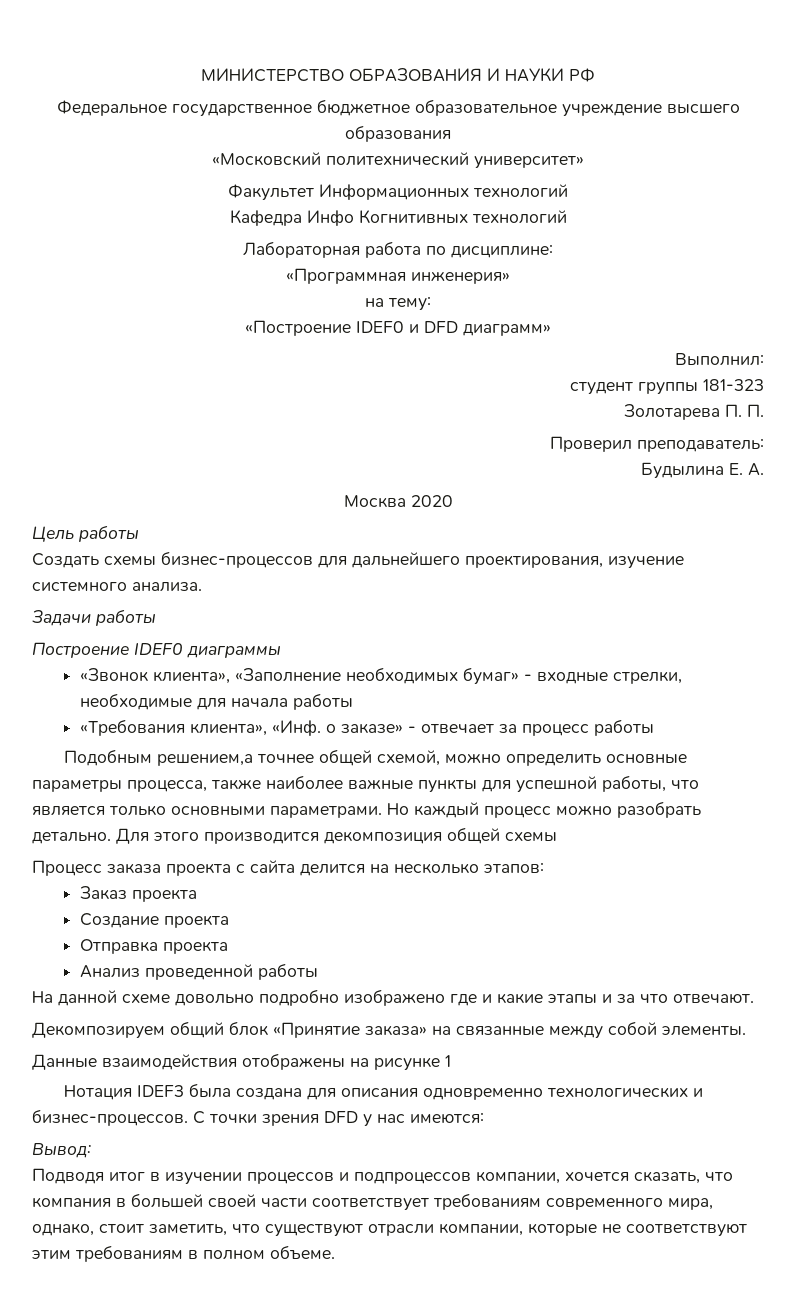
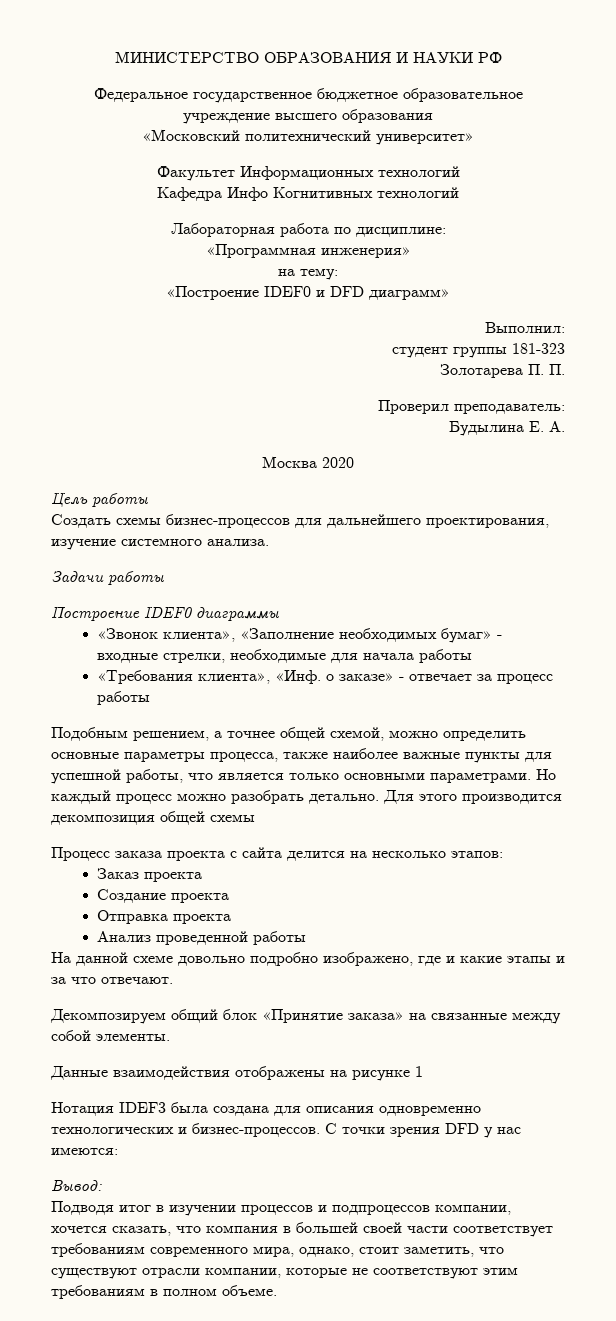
- Подобным решением,а точнее общей схемой, можно определить основные параметры процесса, также наиболее важные пункты для успешной работы, что является только основными параметрами.
+ Подобным решением, а точнее общей схемой, можно определить основные параметры процесса, также наиболее важные пункты для успешной работы, что является только основными параметрами.
- На данной схеме довольно подробно изображено где и какие этапы и за что отвечают.
+ На данной схеме довольно подробно изображено, где и какие этапы и за что отвечают.

